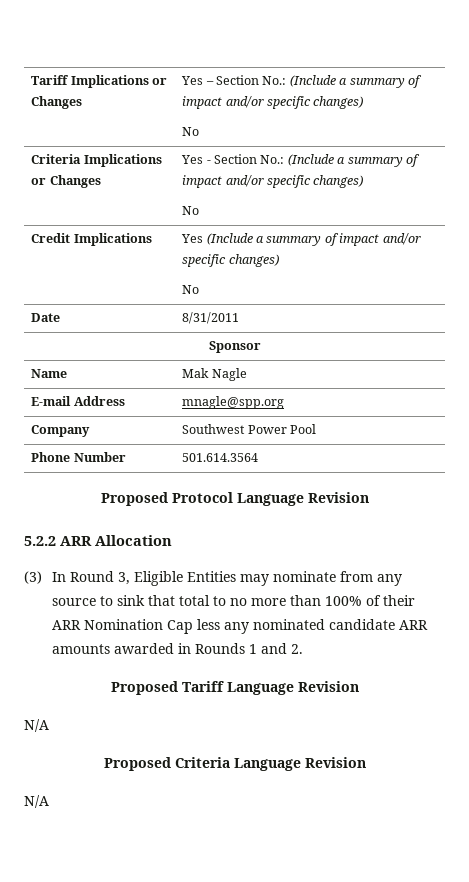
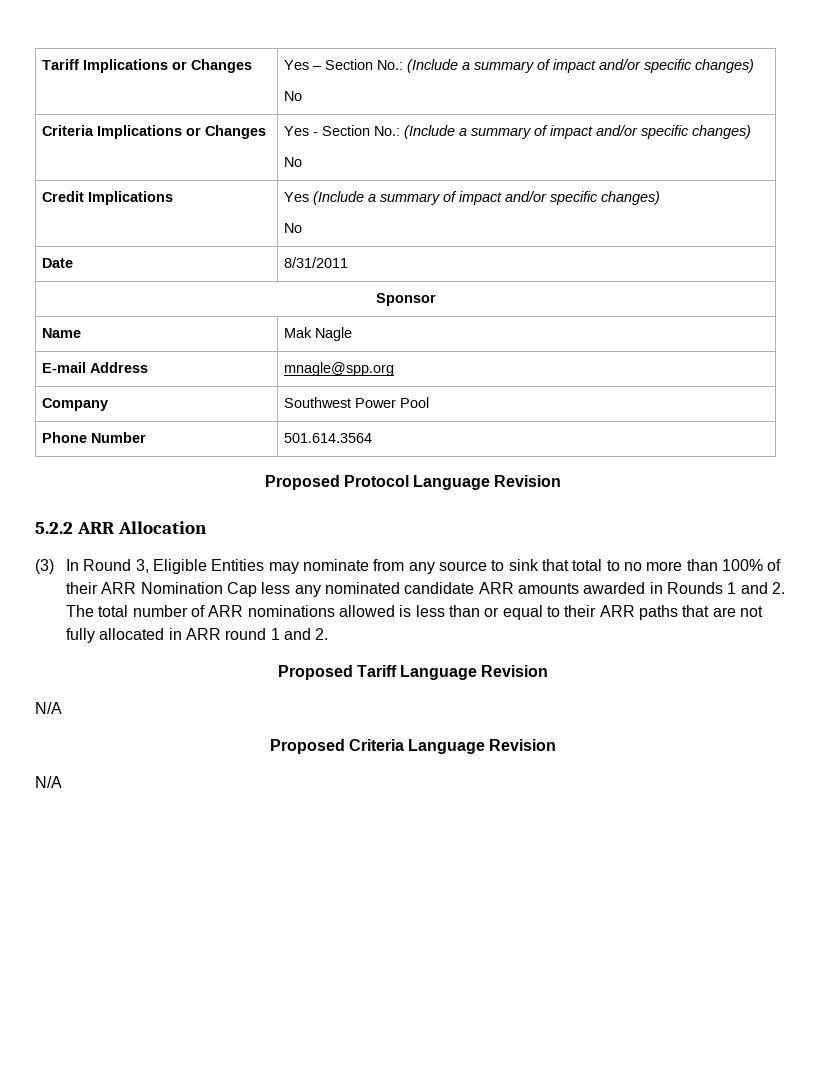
- (3) In Round 3, Eligible Entities may nominate from any source to sink that total to no more than 100% of their ARR Nomination Cap less any nominated candidate ARR amounts awarded in Rounds 1 and 2.
+ (3) In Round 3, Eligible Entities may nominate from any source to sink that total to no more than 100% of their ARR Nomination Cap less any nominated candidate ARR amounts awarded in Rounds 1 and 2. The total number of ARR nominations allowed is less than or equal to their ARR paths that are not fully allocated in ARR round 1 and 2.

